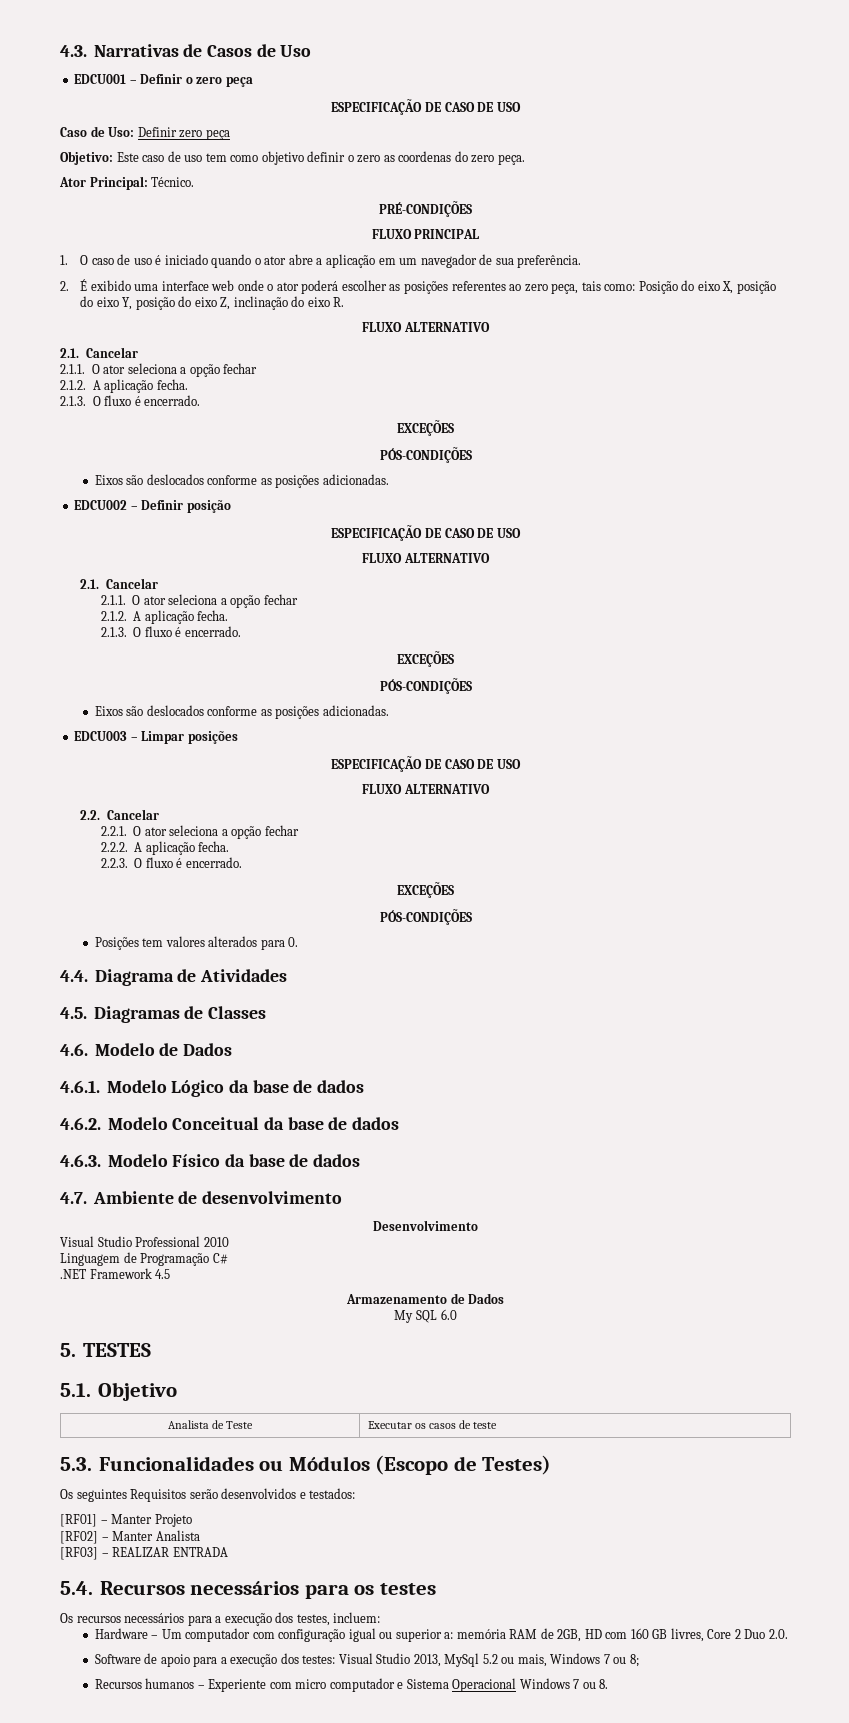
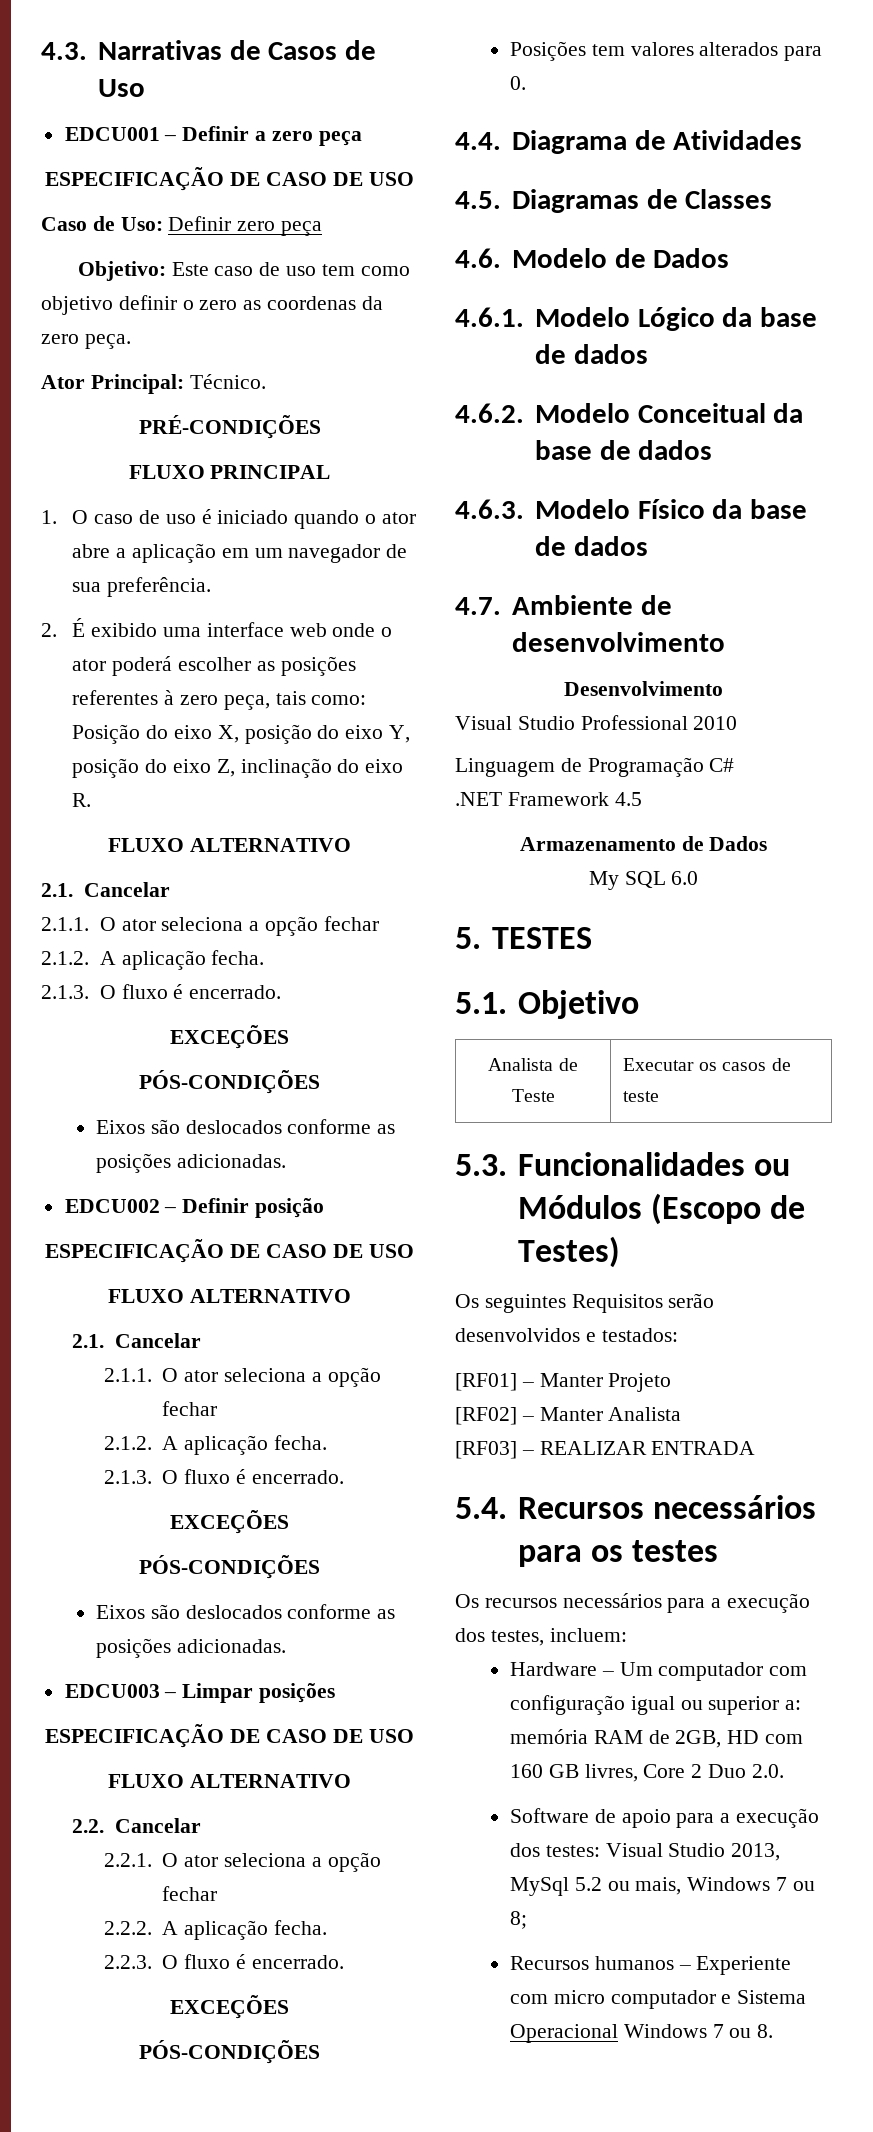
- EDCU001 – Definir o zero peça
+ EDCU001 – Definir a zero peça
- Objetivo: Este caso de uso tem como objetivo definir o zero as coordenas do zero peça.
+ Objetivo: Este caso de uso tem como objetivo definir o zero as coordenas da zero peça.
- 2. É exibido uma interface web onde o ator poderá escolher as posições referentes ao zero peça, tais como: Posição do eixo X, posição do eixo Y, posição do eixo Z, inclinação do eixo R.
+ 2. É exibido uma interface web onde o ator poderá escolher as posições referentes à zero peça, tais como: Posição do eixo X, posição do eixo Y, posição do eixo Z, inclinação do eixo R.

